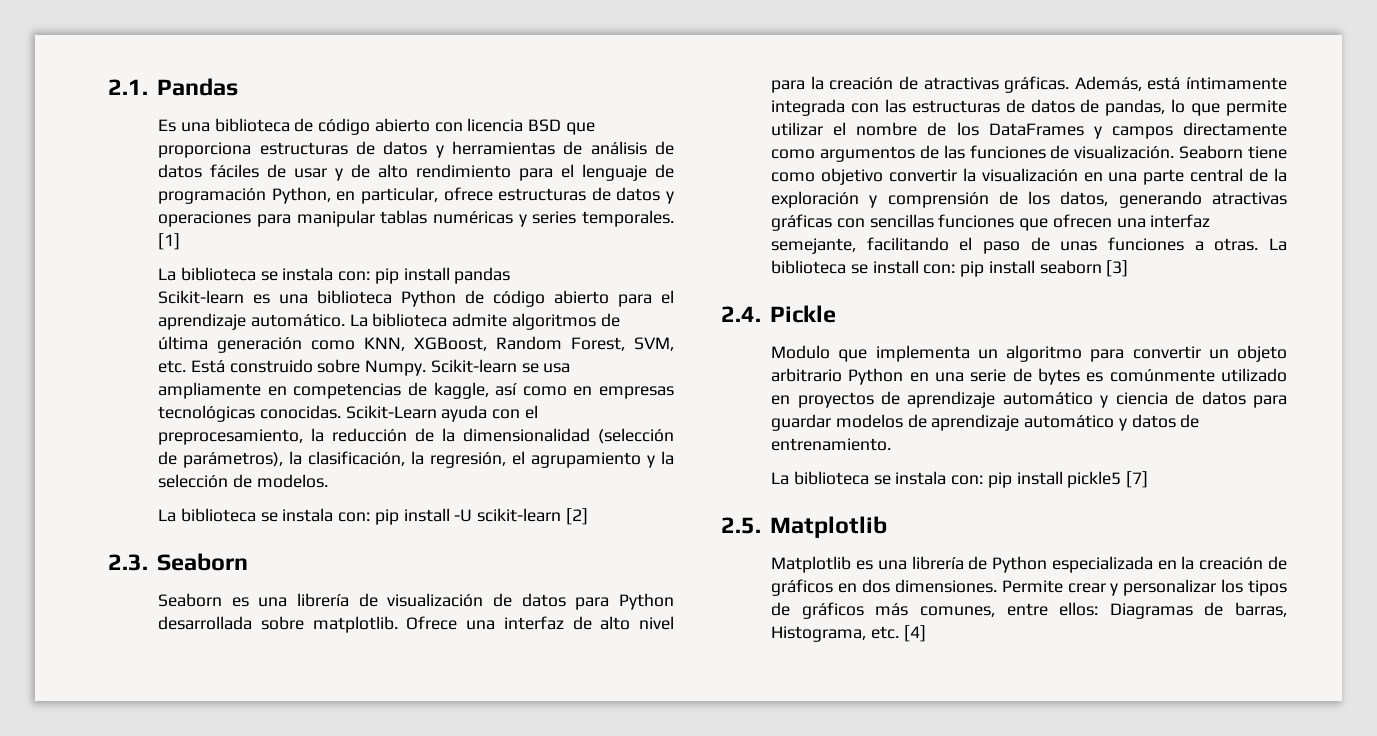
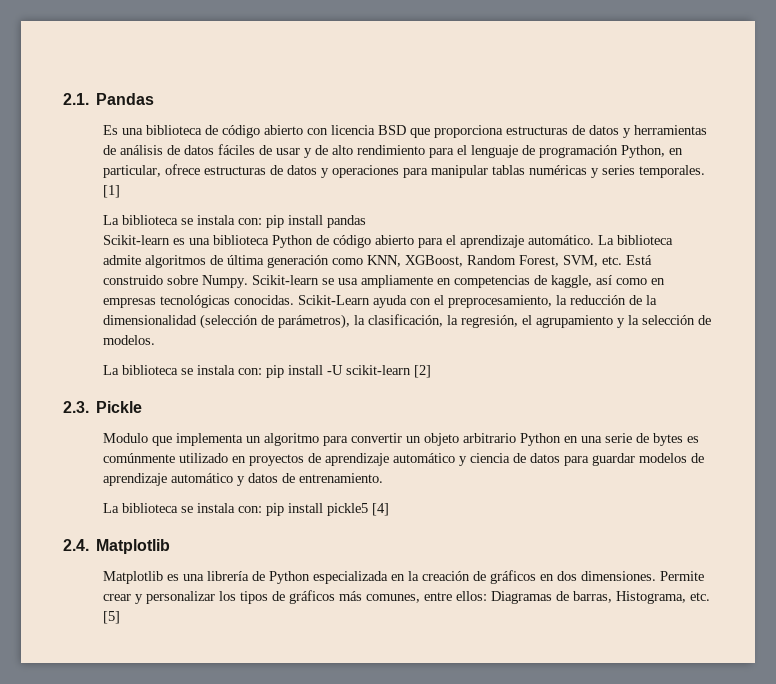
- 2.3. Seaborn
- Seaborn es una librería de visualización de datos para Python desarrollada sobre matplotlib. Ofrece una interfaz de alto nivel para la creación de atractivas gráficas. Además, está íntimamente integrada con las estructuras de datos de pandas, lo que permite utilizar el nombre de los DataFrames y campos directamente como argumentos de las funciones de visualización. Seaborn tiene como objetivo convertir la visualización en una parte central de la exploración y comprensión de los datos, generando atractivas gráficas con sencillas funciones que ofrecen una interfaz semejante, facilitando el paso de unas funciones a otras. La biblioteca se install con: pip install seaborn [3]
- 2.4. Pickle
+ 2.3. Pickle
- La biblioteca se instala con: pip install pickle5 [7]
- 2.5. Matplotlib
+ La biblioteca se instala con: pip install pickle5 [4]
+ 2.4. Matplotlib
- Permite crear y personalizar los tipos de gráficos más comunes, entre ellos: Diagramas de barras, Histograma, etc. [4]
+ Permite crear y personalizar los tipos de gráficos más comunes, entre ellos: Diagramas de barras, Histograma, etc. [5]

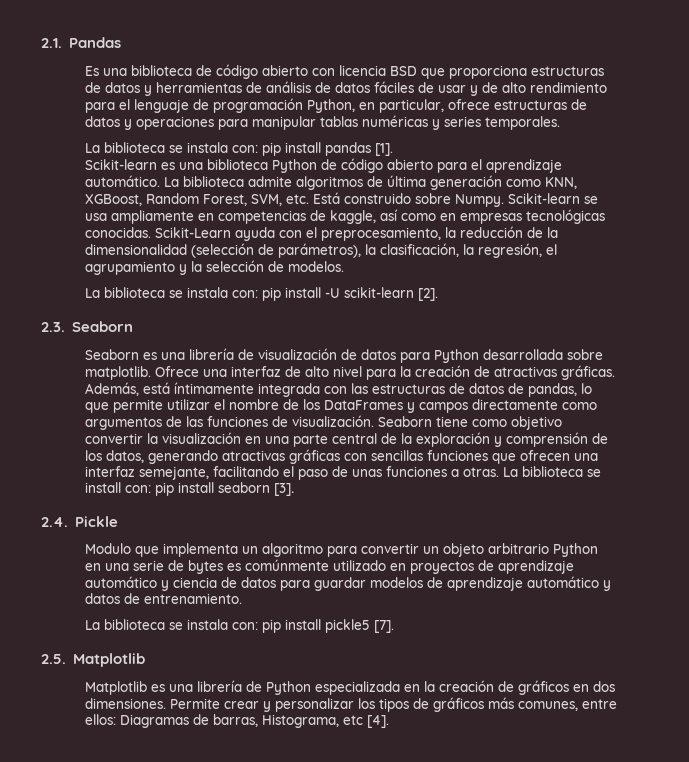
- [1]
- La biblioteca se instala con: pip install pandas
+ La biblioteca se instala con: pip install pandas [1].
- La biblioteca se instala con: pip install -U scikit-learn [2]
- 2.3. Pickle
+ La biblioteca se instala con: pip install -U scikit-learn [2].
+ 2.3. Seaborn
+ Seaborn es una librería de visualización de datos para Python desarrollada sobre matplotlib. Ofrece una interfaz de alto nivel para la creación de atractivas gráficas. Además, está íntimamente integrada con las estructuras de datos de pandas, lo que permite utilizar el nombre de los DataFrames y campos directamente como argumentos de las funciones de visualización. Seaborn tiene como objetivo convertir la visualización en una parte central de la exploración y comprensión de los datos, generando atractivas gráficas con sencillas funciones que ofrecen una interfaz semejante, facilitando el paso de unas funciones a otras. La biblioteca se install con: pip install seaborn [3].
+ 2.4. Pickle
- La biblioteca se instala con: pip install pickle5 [4]
- 2.4. Matplotlib
+ La biblioteca se instala con: pip install pickle5 [7].
+ 2.5. Matplotlib
- Permite crear y personalizar los tipos de gráficos más comunes, entre ellos: Diagramas de barras, Histograma, etc. [5]
+ Permite crear y personalizar los tipos de gráficos más comunes, entre ellos: Diagramas de barras, Histograma, etc [4].

